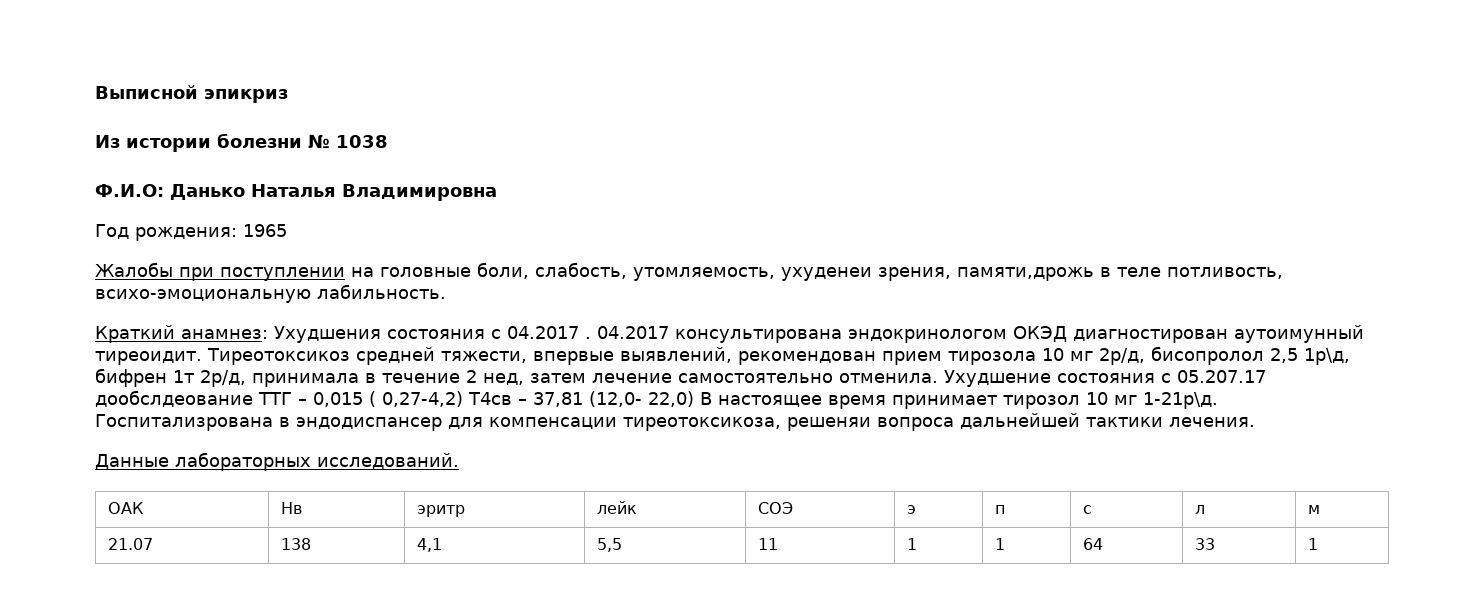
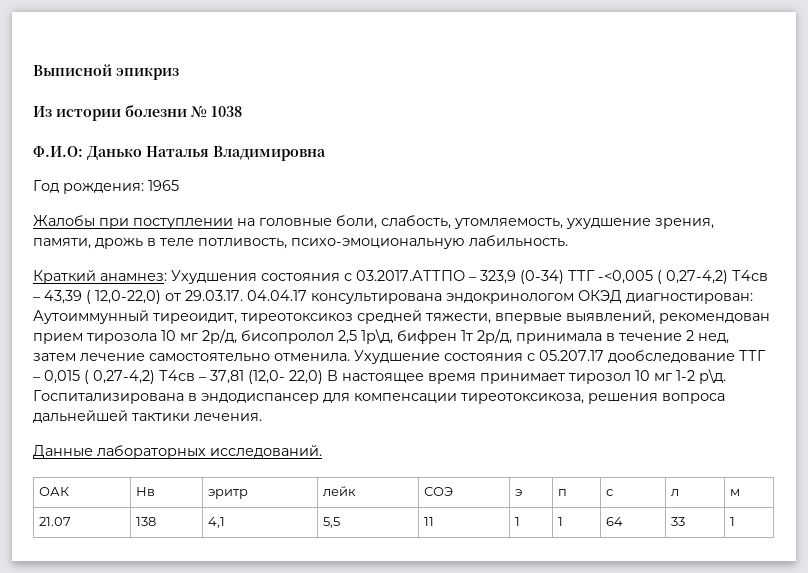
- Жалобы при поступлении на головные боли, слабость, утомляемость, ухуденеи зрения, памяти,дрожь в теле потливость, всихо-эмоциональную лабильность.
+ Жалобы при поступлении на головные боли, слабость, утомляемость, ухудшение зрения, памяти, дрожь в теле потливость, психо-эмоциональную лабильность.
- Краткий анамнез: Ухудшения состояния с 04.2017 . 04.2017 консультирована эндокринологом ОКЭД диагностирован аутоимунный тиреоидит. Тиреотоксикоз средней тяжести, впервые выявлений, рекомендован прием тирозола 10 мг 2р/д, бисопролол 2,5 1р\д, бифрен 1т 2р/д, принимала в течение 2 нед, затем лечение самостоятельно отменила.
+ Краткий анамнез: Ухудшения состояния с 03.2017.АТТПО – 323,9 (0-34) ТТГ -<0,005 ( 0,27-4,2) Т4св – 43,39 ( 12,0-22,0) от 29.03.17. 04.04.17 консультирована эндокринологом ОКЭД диагностирован: Аутоиммунный тиреоидит, тиреотоксикоз средней тяжести, впервые выявлений, рекомендован прием тирозола 10 мг 2р/д, бисопролол 2,5 1р\д, бифрен 1т 2р/д, принимала в течение 2 нед, затем лечение самостоятельно отменила.
- Ухудшение состояния с 05.207.17 дообслдеование ТТГ – 0,015 ( 0,27-4,2) Т4св – 37,81 (12,0- 22,0) В настоящее время принимает тирозол 10 мг 1-21р\д. Госпитализрована в эндодиспансер для компенсации тиреотоксикоза, решеняи вопроса дальнейшей тактики лечения.
+ Ухудшение состояния с 05.207.17 дообследование ТТГ – 0,015 ( 0,27-4,2) Т4св – 37,81 (12,0- 22,0) В настоящее время принимает тирозол 10 мг 1-2 р\д. Госпитализирована в эндодиспансер для компенсации тиреотоксикоза, решения вопроса дальнейшей тактики лечения.

